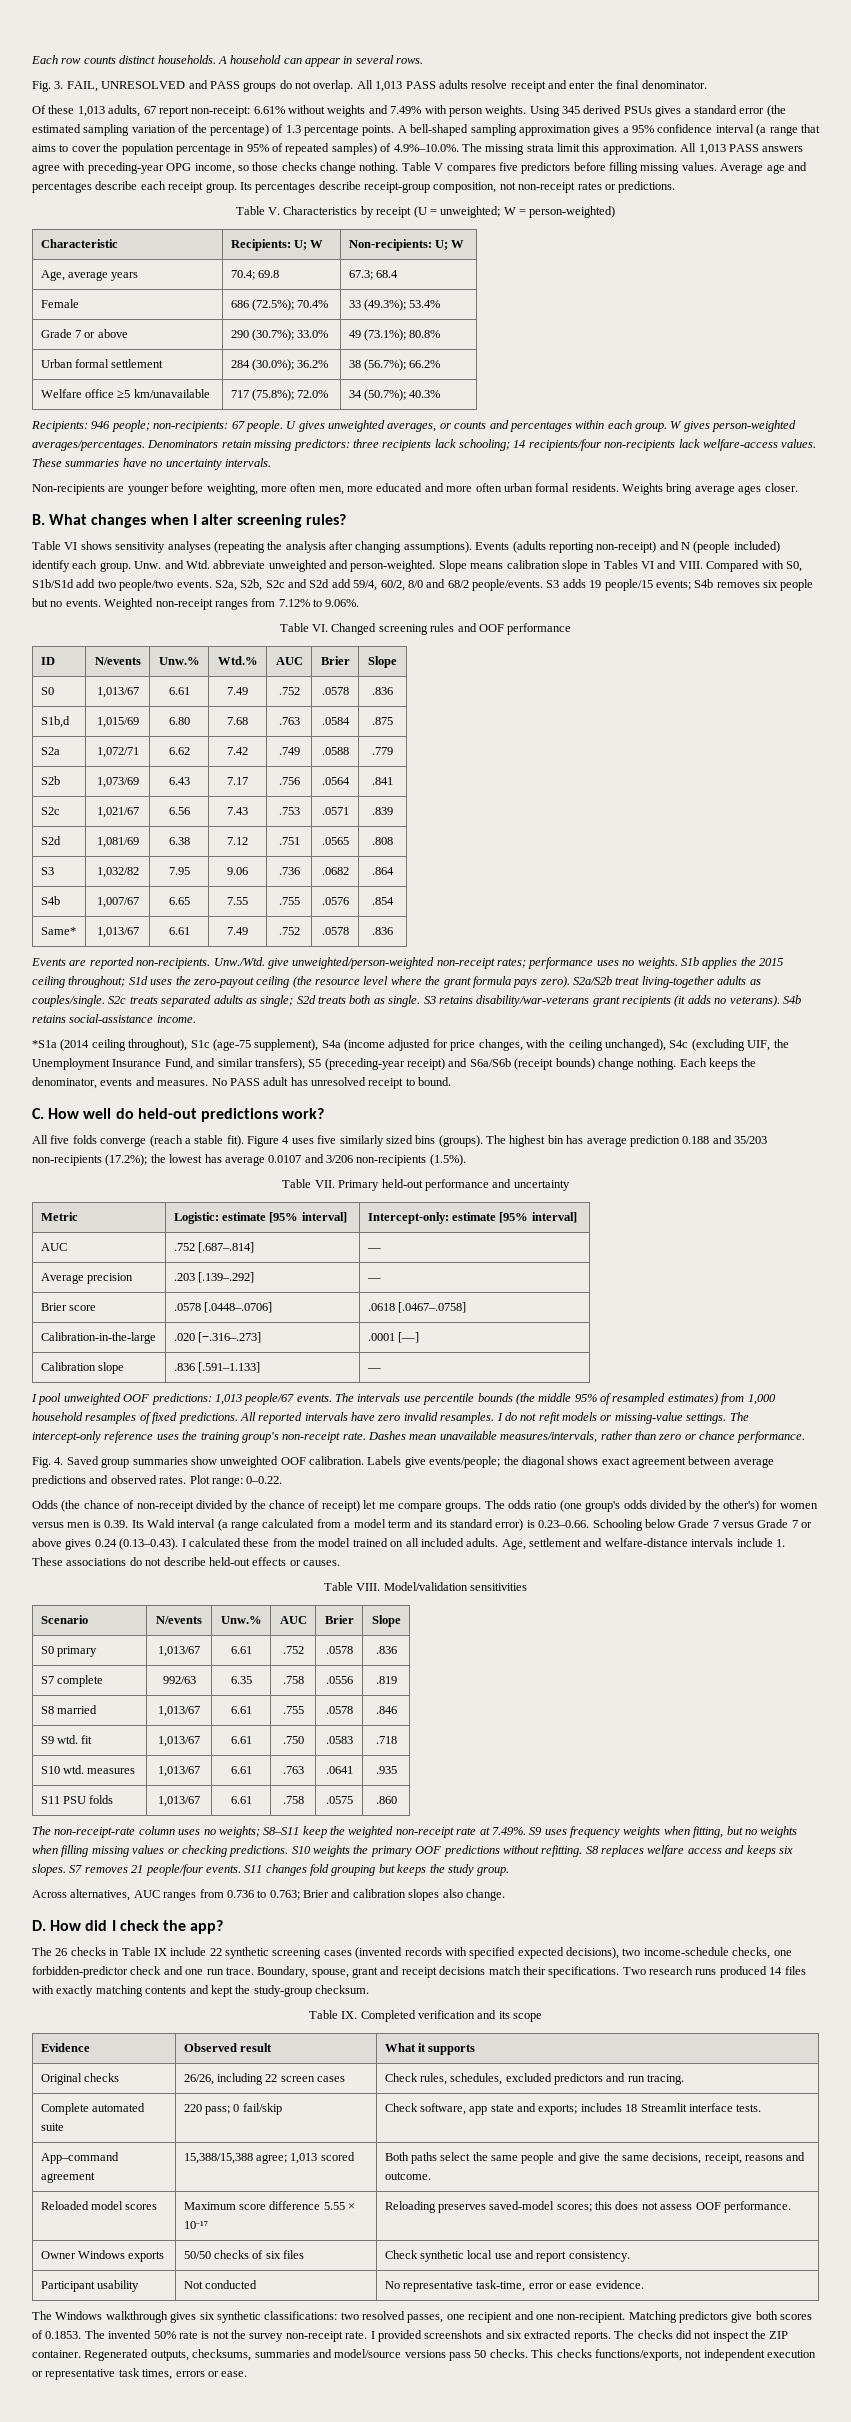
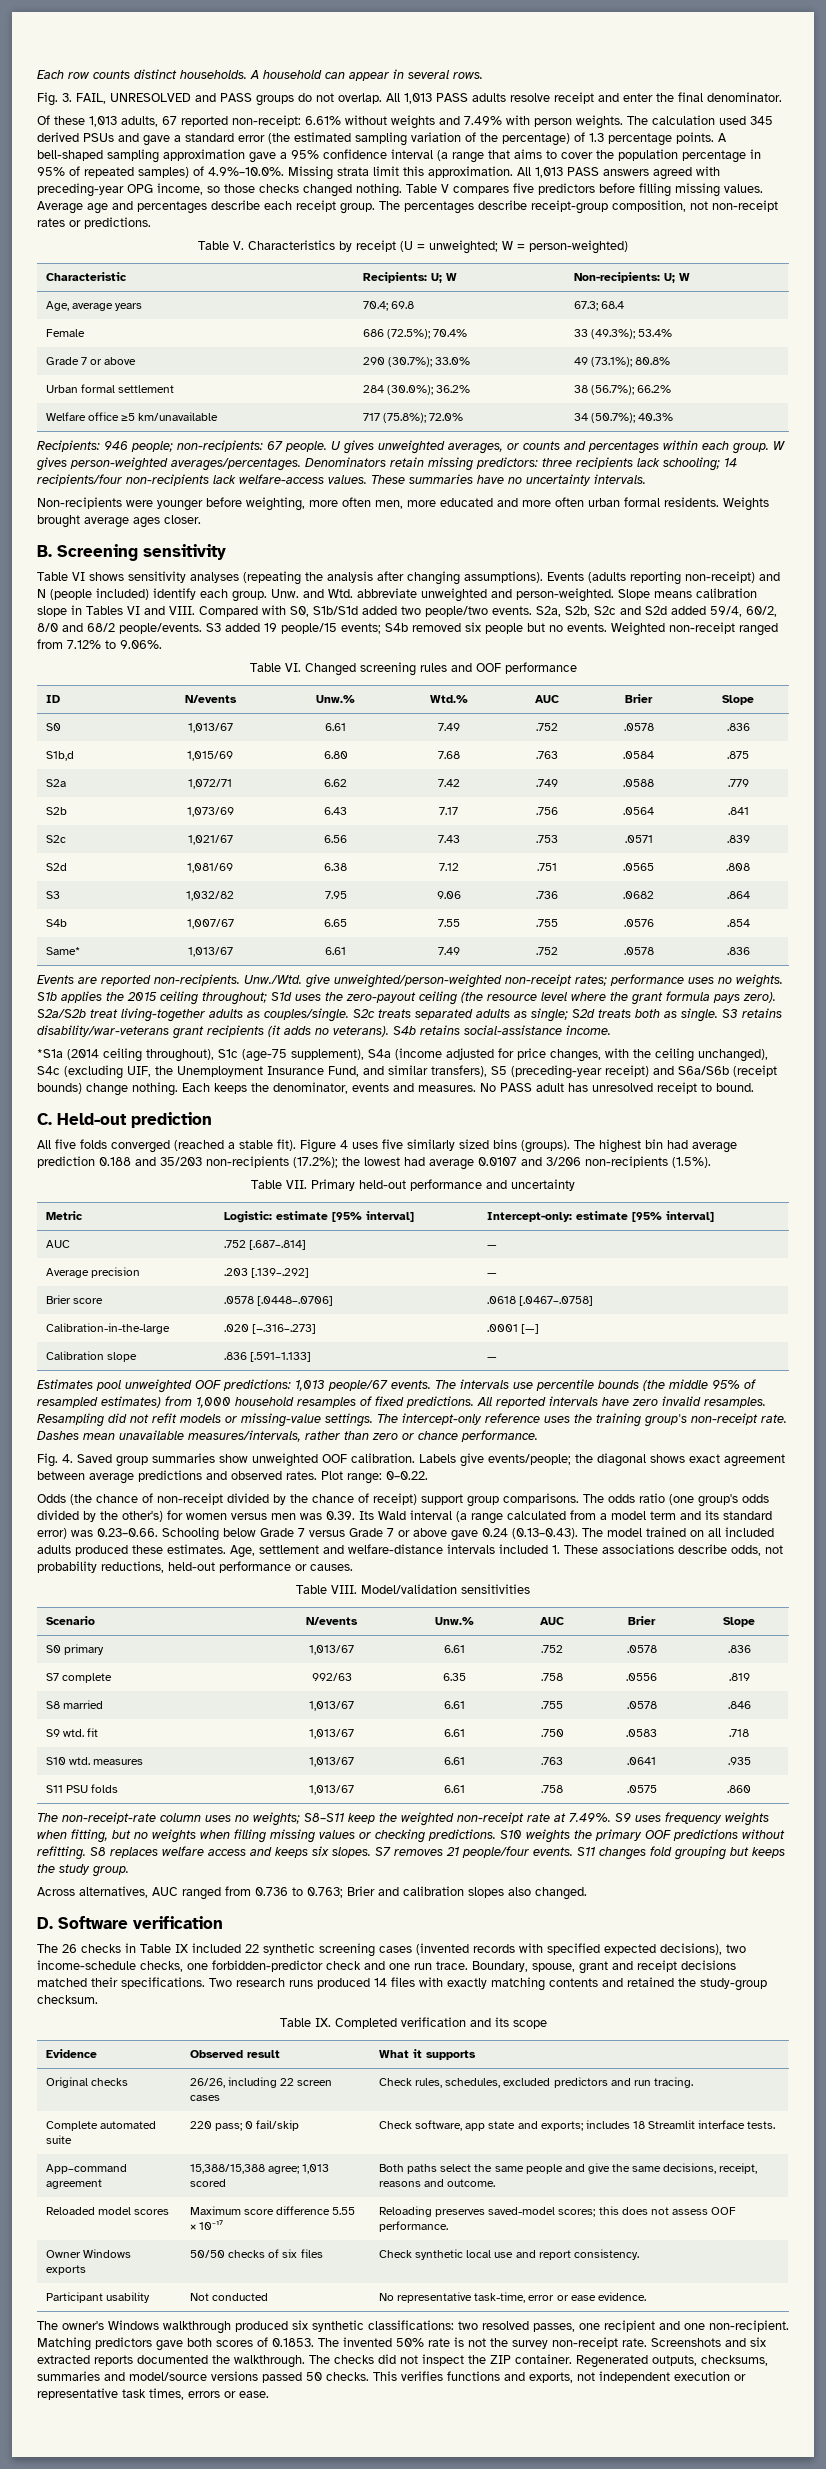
- Of these 1,013 adults, 67 report non-receipt: 6.61% without weights and 7.49% with person weights.
+ Of these 1,013 adults, 67 reported non-receipt: 6.61% without weights and 7.49% with person weights.
- Using 345 derived PSUs gives a standard error (the estimated sampling variation of the percentage) of 1.3 percentage points.
+ The calculation used 345 derived PSUs and gave a standard error (the estimated sampling variation of the percentage) of 1.3 percentage points.
- A bell-shaped sampling approximation gives a 95% confidence interval (a range that aims to cover the population percentage in 95% of repeated samples) of 4.9%–10.0%. The missing strata limit this approximation.
+ A bell-shaped sampling approximation gave a 95% confidence interval (a range that aims to cover the population percentage in 95% of repeated samples) of 4.9%–10.0%. Missing strata limit this approximation.
- All 1,013 PASS answers agree with preceding-year OPG income, so those checks change nothing.
+ All 1,013 PASS answers agreed with preceding-year OPG income, so those checks changed nothing.
- Its percentages describe receipt-group composition, not non-receipt rates or predictions.
+ The percentages describe receipt-group composition, not non-receipt rates or predictions.
- Non-recipients are younger before weighting, more often men, more educated and more often urban formal residents.
+ Non-recipients were younger before weighting, more often men, more educated and more often urban formal residents.
- Weights bring average ages closer.
+ Weights brought average ages closer.
- B. What changes when I alter screening rules?
+ B. Screening sensitivity
- Compared with S0, S1b/S1d add two people/two events.
+ Compared with S0, S1b/S1d added two people/two events.
- S2a, S2b, S2c and S2d add 59/4, 60/2, 8/0 and 68/2 people/events.
+ S2a, S2b, S2c and S2d added 59/4, 60/2, 8/0 and 68/2 people/events.
- S3 adds 19 people/15 events; S4b removes six people but no events.
+ S3 added 19 people/15 events; S4b removed six people but no events.
- Weighted non-receipt ranges from 7.12% to 9.06%.
+ Weighted non-receipt ranged from 7.12% to 9.06%.
- C. How well do held-out predictions work?
+ C. Held-out prediction
- All five folds converge (reach a stable fit).
+ All five folds converged (reached a stable fit).
- The highest bin has average prediction 0.188 and 35/203 non-recipients (17.2%); the lowest has average 0.0107 and 3/206 non-recipients (1.5%).
+ The highest bin had average prediction 0.188 and 35/203 non-recipients (17.2%); the lowest had average 0.0107 and 3/206 non-recipients (1.5%).
- I pool unweighted OOF predictions: 1,013 people/67 events.
+ Estimates pool unweighted OOF predictions: 1,013 people/67 events.
- I do not refit models or missing-value settings.
+ Resampling did not refit models or missing-value settings.
- Odds (the chance of non-receipt divided by the chance of receipt) let me compare groups.
+ Odds (the chance of non-receipt divided by the chance of receipt) support group comparisons.
- The odds ratio (one group's odds divided by the other's) for women versus men is 0.39. Its Wald interval (a range calculated from a model term and its standard error) is 0.23–0.66. Schooling below Grade 7 versus Grade 7 or above gives 0.24 (0.13–0.43). I calculated these from the model trained on all included adults.
+ The odds ratio (one group's odds divided by the other's) for women versus men was 0.39. Its Wald interval (a range calculated from a model term and its standard error) was 0.23–0.66. Schooling below Grade 7 versus Grade 7 or above gave 0.24 (0.13–0.43). The model trained on all included adults produced these estimates.
- Age, settlement and welfare-distance intervals include 1. These associations do not describe held-out effects or causes.
+ Age, settlement and welfare-distance intervals included 1. These associations describe odds, not probability reductions, held-out performance or causes.
- Across alternatives, AUC ranges from 0.736 to 0.763; Brier and calibration slopes also change.
+ Across alternatives, AUC ranged from 0.736 to 0.763; Brier and calibration slopes also changed.
- D. How did I check the app?
+ D. Software verification
- The 26 checks in Table IX include 22 synthetic screening cases (invented records with specified expected decisions), two income-schedule checks, one forbidden-predictor check and one run trace.
+ The 26 checks in Table IX included 22 synthetic screening cases (invented records with specified expected decisions), two income-schedule checks, one forbidden-predictor check and one run trace.
- Boundary, spouse, grant and receipt decisions match their specifications.
+ Boundary, spouse, grant and receipt decisions matched their specifications.
- Two research runs produced 14 files with exactly matching contents and kept the study-group checksum.
+ Two research runs produced 14 files with exactly matching contents and retained the study-group checksum.
- The Windows walkthrough gives six synthetic classifications: two resolved passes, one recipient and one non-recipient.
+ The owner's Windows walkthrough produced six synthetic classifications: two resolved passes, one recipient and one non-recipient.
- Matching predictors give both scores of 0.1853. The invented 50% rate is not the survey non-receipt rate.
+ Matching predictors gave both scores of 0.1853. The invented 50% rate is not the survey non-receipt rate.
- I provided screenshots and six extracted reports.
+ Screenshots and six extracted reports documented the walkthrough.
- Regenerated outputs, checksums, summaries and model/source versions pass 50 checks.
+ Regenerated outputs, checksums, summaries and model/source versions passed 50 checks.
- This checks functions/exports, not independent execution or representative task times, errors or ease.
+ This verifies functions and exports, not independent execution or representative task times, errors or ease.

